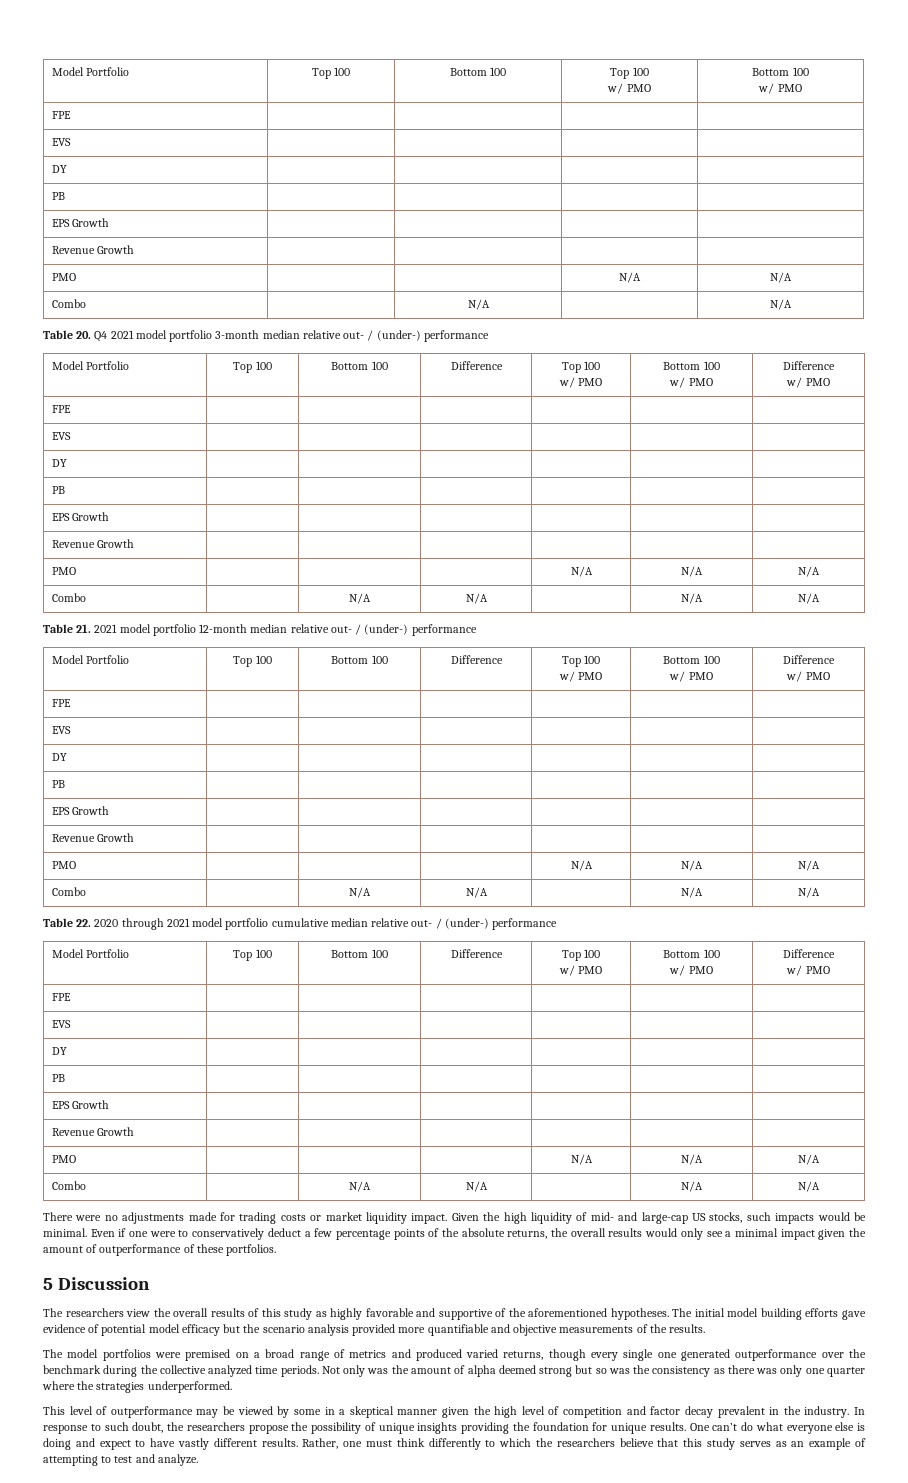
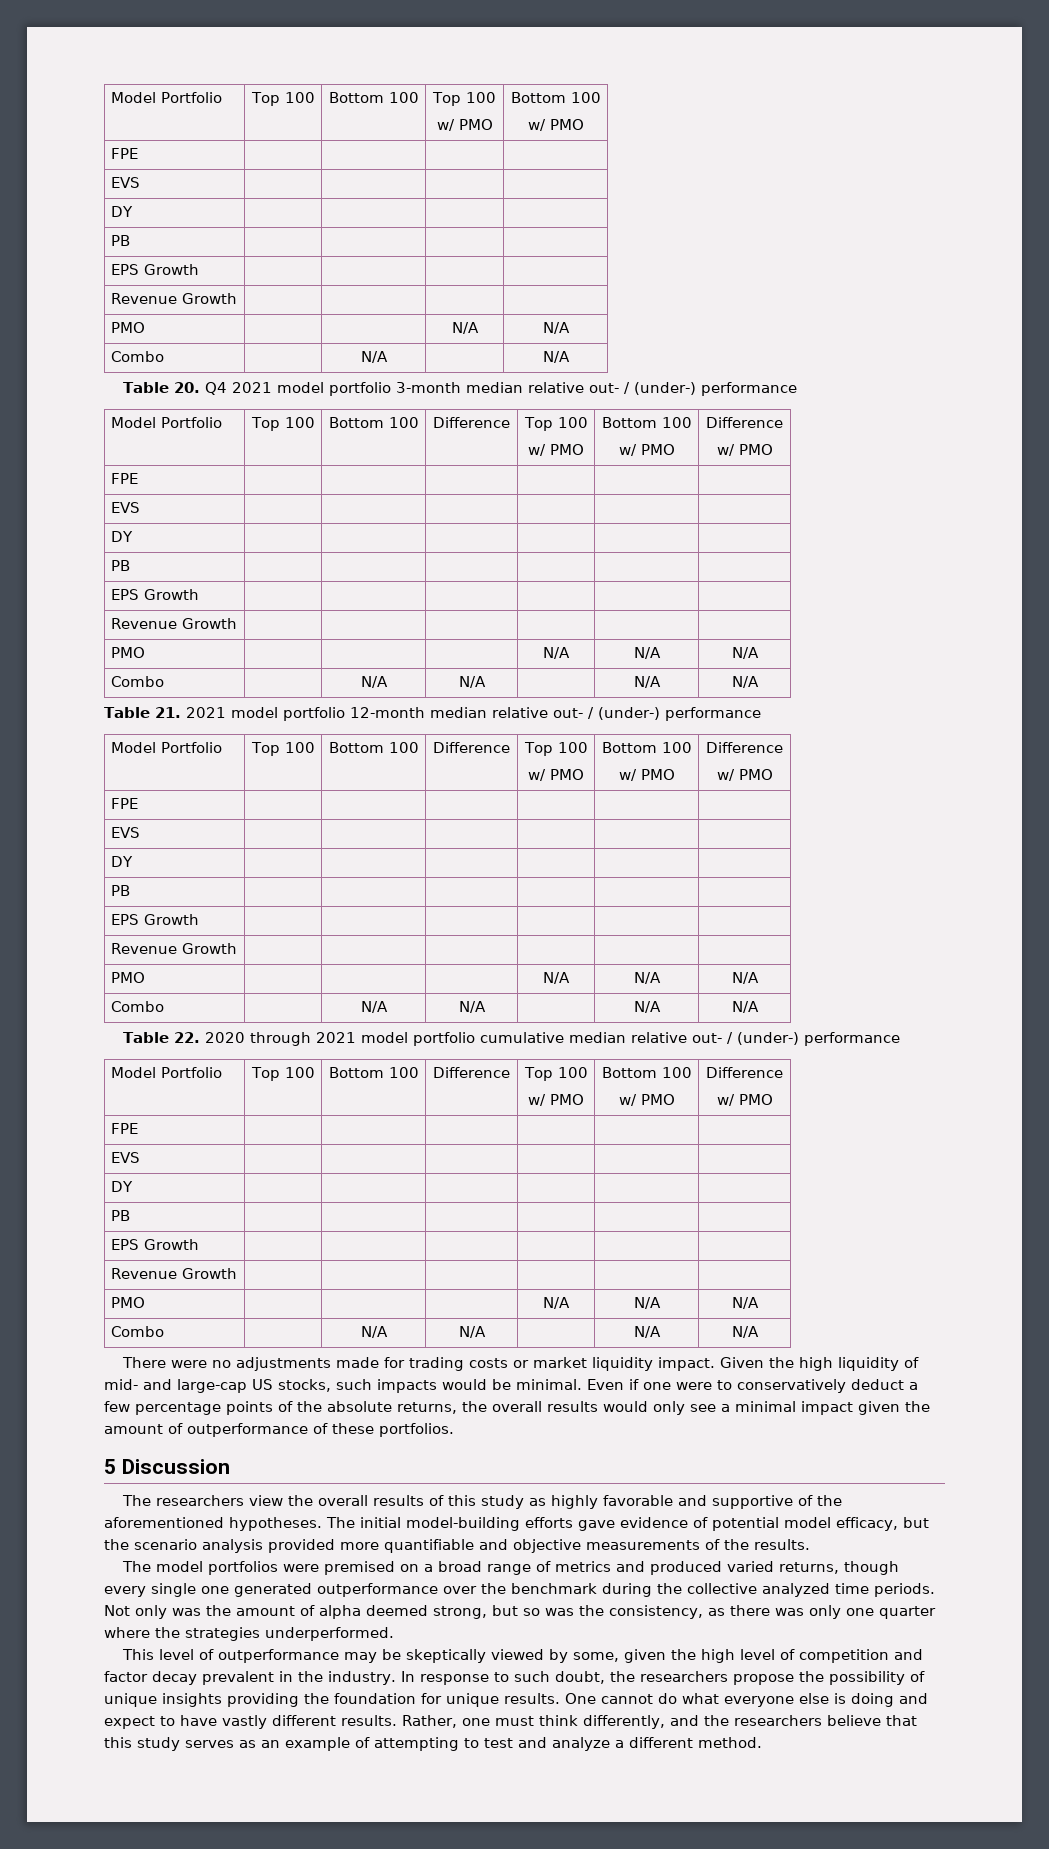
- The initial model building efforts gave evidence of potential model efficacy but the scenario analysis provided more quantifiable and objective measurements of the results.
+ The initial model-building efforts gave evidence of potential model efficacy, but the scenario analysis provided more quantifiable and objective measurements of the results.
- Not only was the amount of alpha deemed strong but so was the consistency as there was only one quarter where the strategies underperformed.
+ Not only was the amount of alpha deemed strong, but so was the consistency, as there was only one quarter where the strategies underperformed.
- This level of outperformance may be viewed by some in a skeptical manner given the high level of competition and factor decay prevalent in the industry.
+ This level of outperformance may be skeptically viewed by some, given the high level of competition and factor decay prevalent in the industry.
- One can’t do what everyone else is doing and expect to have vastly different results.
+ One cannot do what everyone else is doing and expect to have vastly different results.
- Rather, one must think differently to which the researchers believe that this study serves as an example of attempting to test and analyze.
+ Rather, one must think differently, and the researchers believe that this study serves as an example of attempting to test and analyze a different method.

